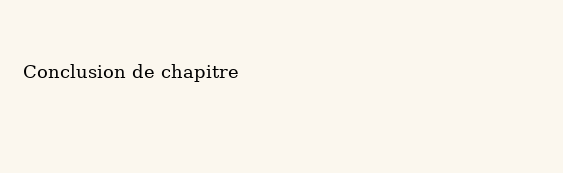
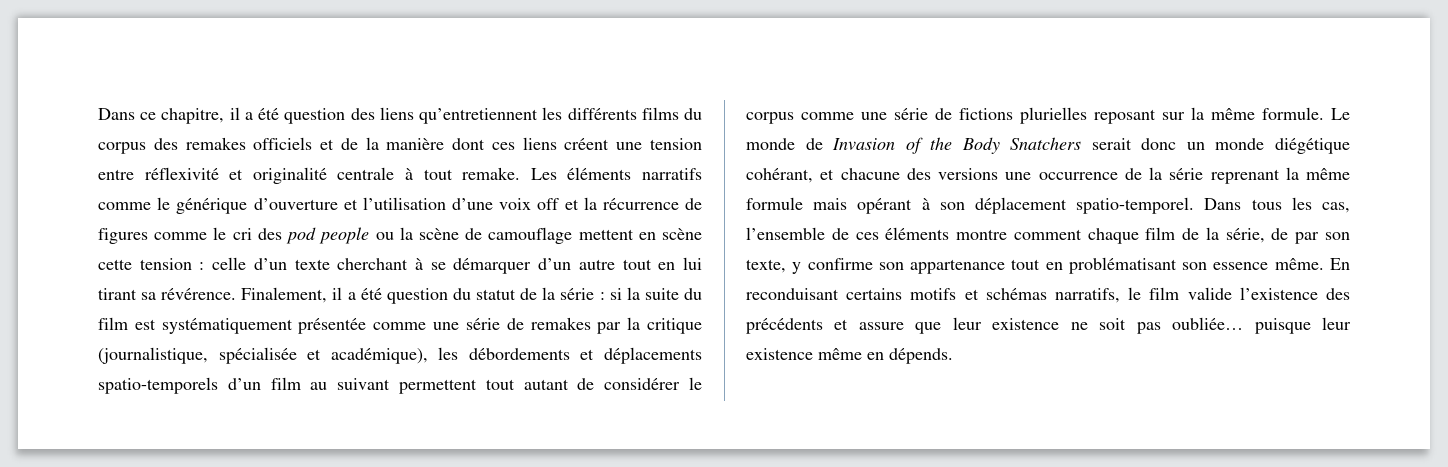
- Conclusion de chapitre
+ Dans ce chapitre, il a été question des liens qu’entretiennent les différents films du corpus des remakes officiels et de la manière dont ces liens créent une tension entre réflexivité et originalité centrale à tout remake. Les éléments narratifs comme le générique d’ouverture et l’utilisation d’une voix off et la récurrence de figures comme le cri des pod people ou la scène de camouflage mettent en scène cette tension : celle d’un texte cherchant à se démarquer d’un autre tout en lui tirant sa révérence. Finalement, il a été question du statut de la série : si la suite du film est systématiquement présentée comme une série de remakes par la critique (journalistique, spécialisée et académique), les débordements et déplacements spatio-temporels d’un film au suivant permettent tout autant de considérer le corpus comme une série de fictions plurielles reposant sur la même formule. Le monde de Invasion of the Body Snatchers serait donc un monde diégétique cohérant, et chacune des versions une occurrence de la série reprenant la même formule mais opérant à son déplacement spatio-temporel. Dans tous les cas, l’ensemble de ces éléments montre comment chaque film de la série, de par son texte, y confirme son appartenance tout en problématisant son essence même. En reconduisant certains motifs et schémas narratifs, le film valide l’existence des précédents et assure que leur existence ne soit pas oubliée… puisque leur existence même en dépends.

